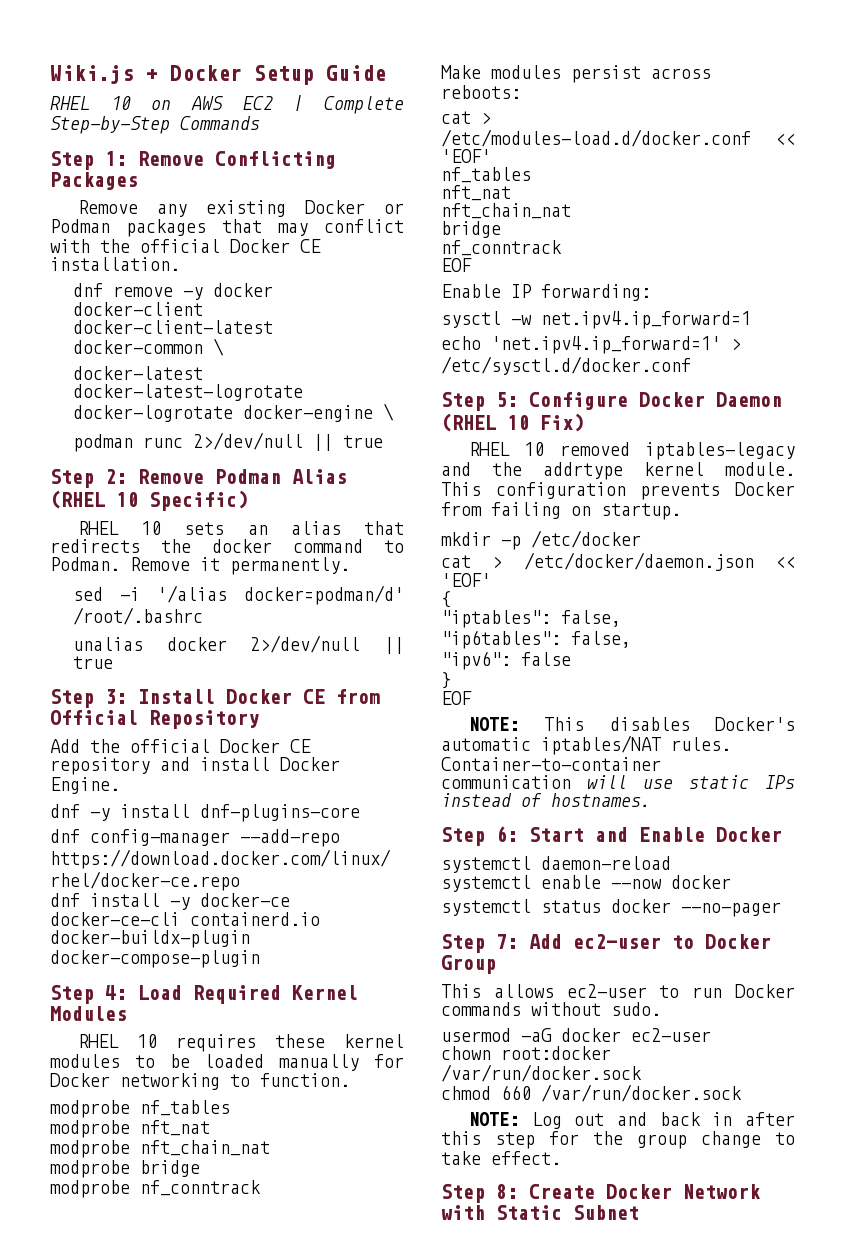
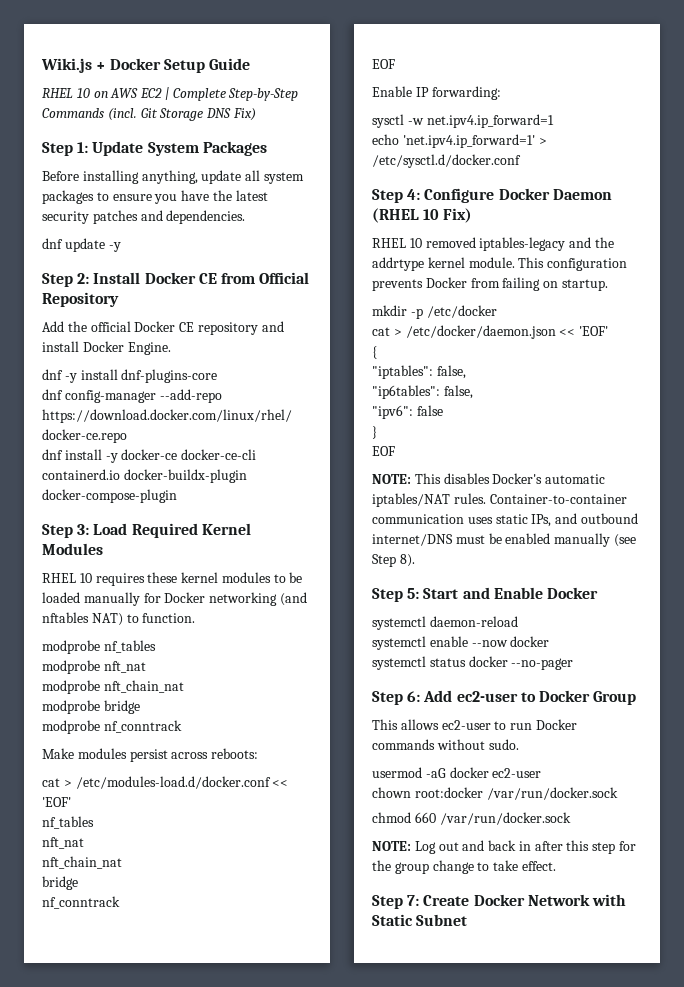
- RHEL 10 on AWS EC2 | Complete Step-by-Step Commands
+ RHEL 10 on AWS EC2 | Complete Step-by-Step Commands (incl. Git Storage DNS Fix)
- Step 1: Remove Conflicting Packages
+ Step 1: Update System Packages
- Remove any existing Docker or Podman packages that may conflict with the official Docker CE installation.
- dnf remove -y docker docker-client docker-client-latest docker-common \
- docker-latest docker-latest-logrotate docker-logrotate docker-engine \
- podman runc 2>/dev/null || true
- Step 2: Remove Podman Alias (RHEL 10 Specific)
- RHEL 10 sets an alias that redirects the docker command to Podman. Remove it permanently.
- sed -i '/alias docker=podman/d' /root/.bashrc
- unalias docker 2>/dev/null || true
- Step 3: Install Docker CE from Official Repository
+ Before installing anything, update all system packages to ensure you have the latest security patches and dependencies.
+ dnf update -y
+ Step 2: Install Docker CE from Official Repository
- Step 4: Load Required Kernel Modules
+ Step 3: Load Required Kernel Modules
- RHEL 10 requires these kernel modules to be loaded manually for Docker networking to function.
+ RHEL 10 requires these kernel modules to be loaded manually for Docker networking (and nftables NAT) to function.
- Step 5: Configure Docker Daemon (RHEL 10 Fix)
+ Step 4: Configure Docker Daemon (RHEL 10 Fix)
- Container-to-container communication will use static IPs instead of hostnames.
- Step 6: Start and Enable Docker
+ Container-to-container communication uses static IPs, and outbound internet/DNS must be enabled manually (see Step 8).
+ Step 5: Start and Enable Docker
- Step 7: Add ec2-user to Docker Group
+ Step 6: Add ec2-user to Docker Group
- Step 8: Create Docker Network with Static Subnet
+ Step 7: Create Docker Network with Static Subnet

